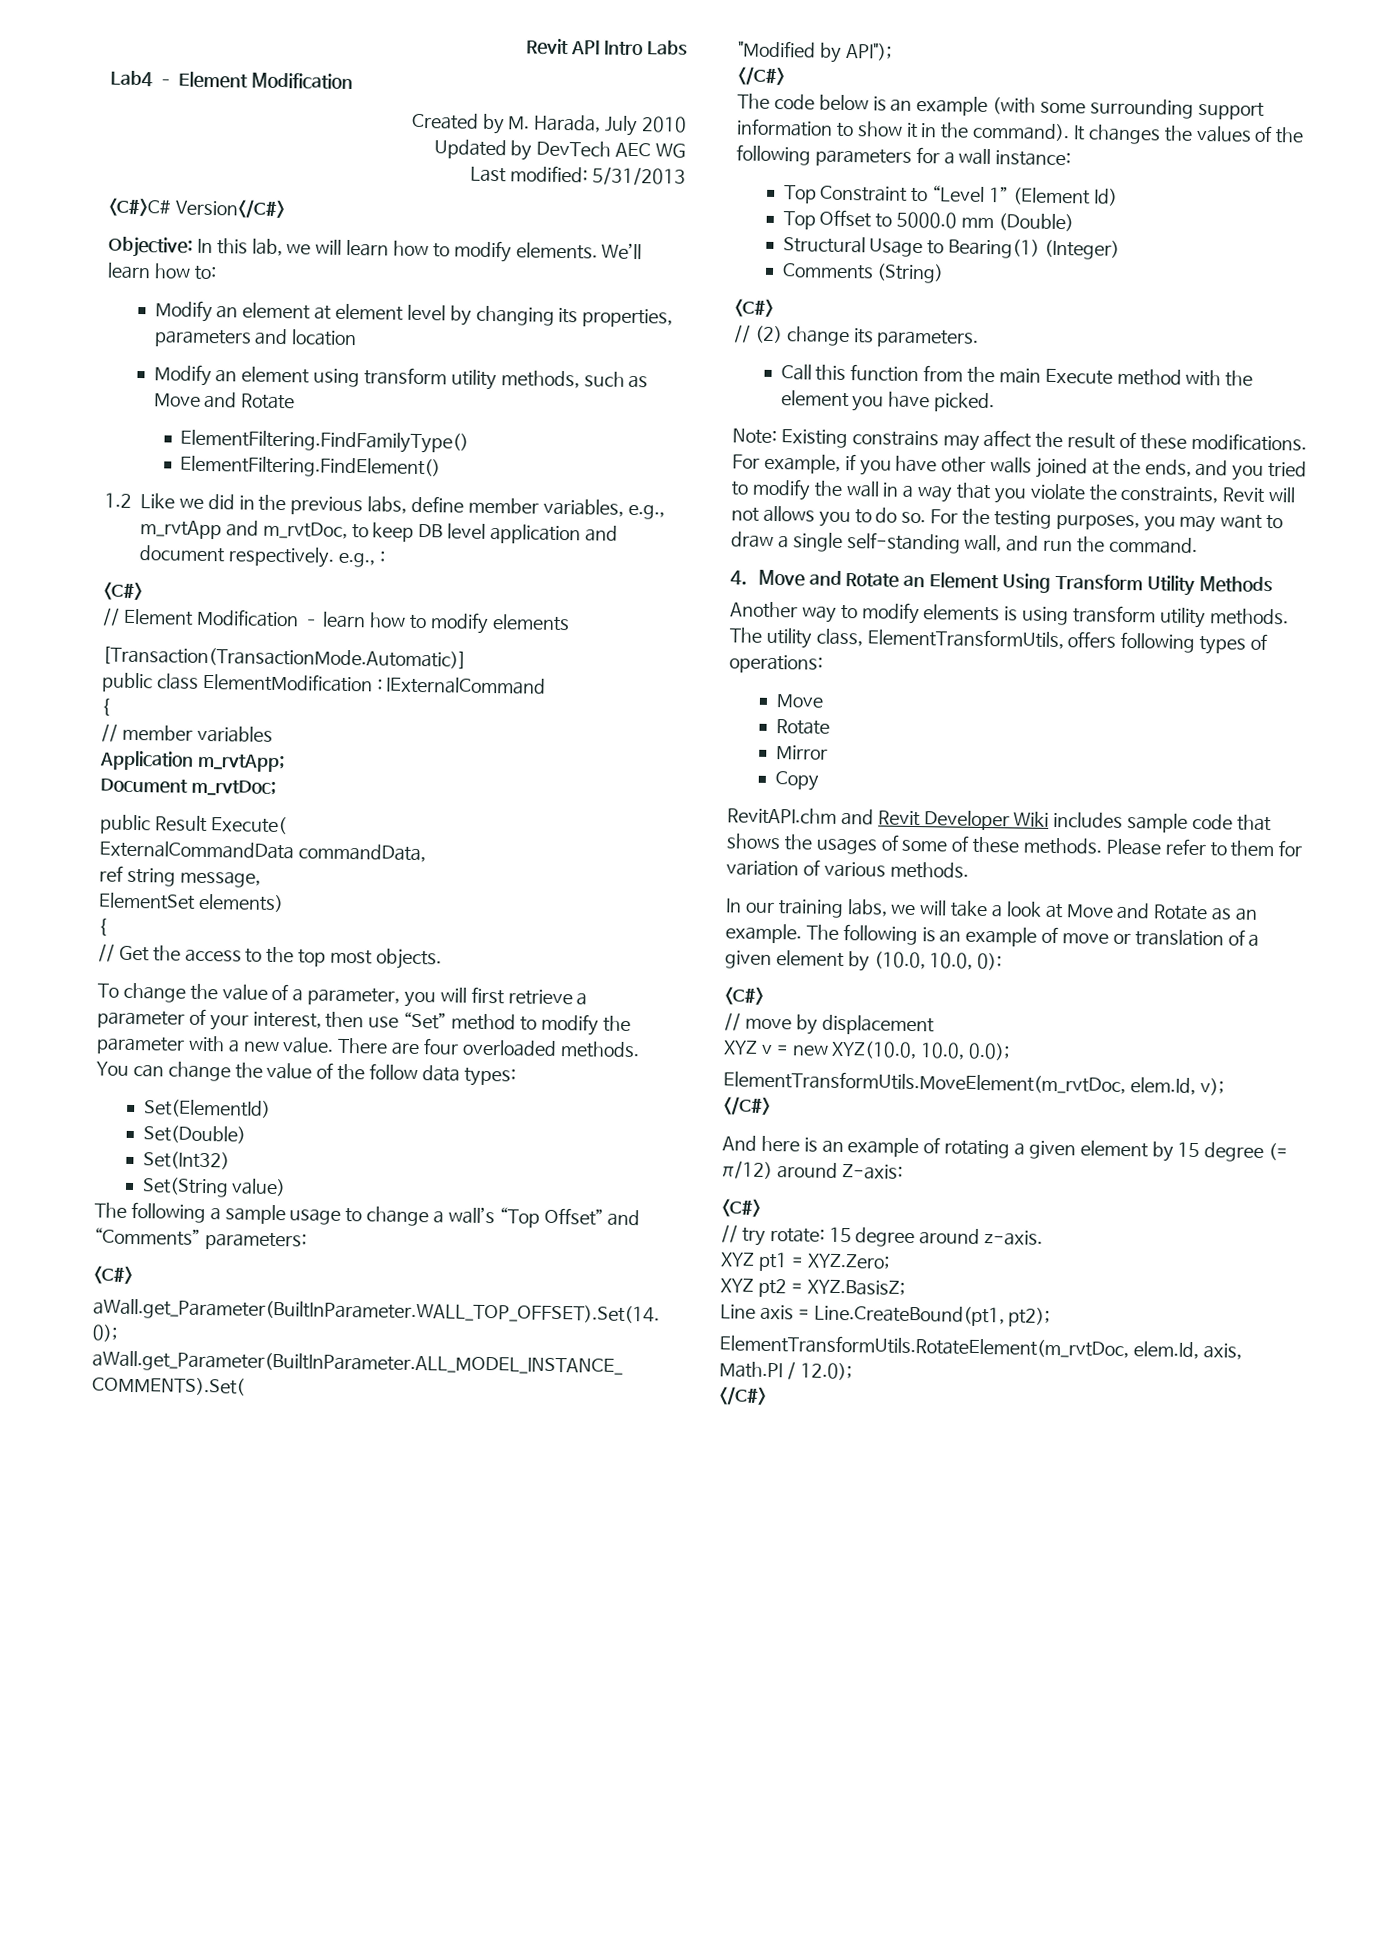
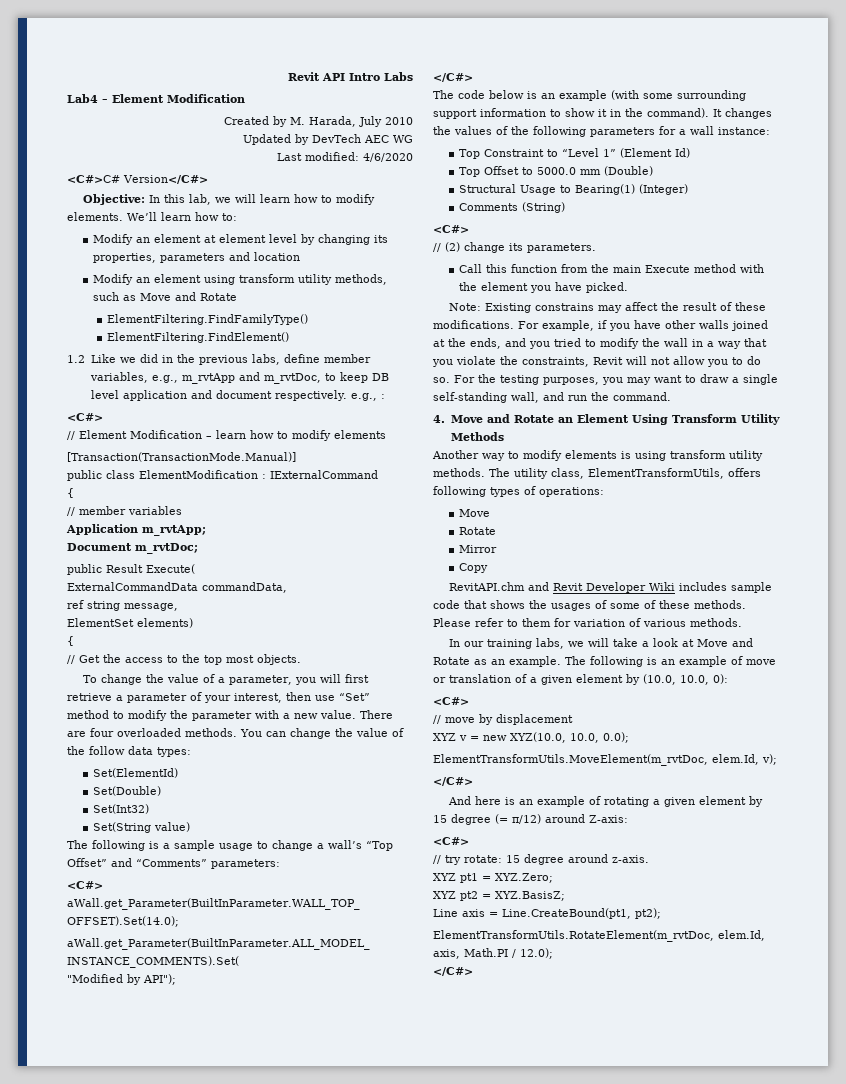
- Last modified: 5/31/2013
+ Last modified: 4/6/2020
- [Transaction(TransactionMode.Automatic)]
+ [Transaction(TransactionMode.Manual)]
- The following a sample usage to change a wall’s “Top Offset” and “Comments” parameters:
+ The following is a sample usage to change a wall’s “Top Offset” and “Comments” parameters:
- For example, if you have other walls joined at the ends, and you tried to modify the wall in a way that you violate the constraints, Revit will not allows you to do so.
+ For example, if you have other walls joined at the ends, and you tried to modify the wall in a way that you violate the constraints, Revit will not allow you to do so.

